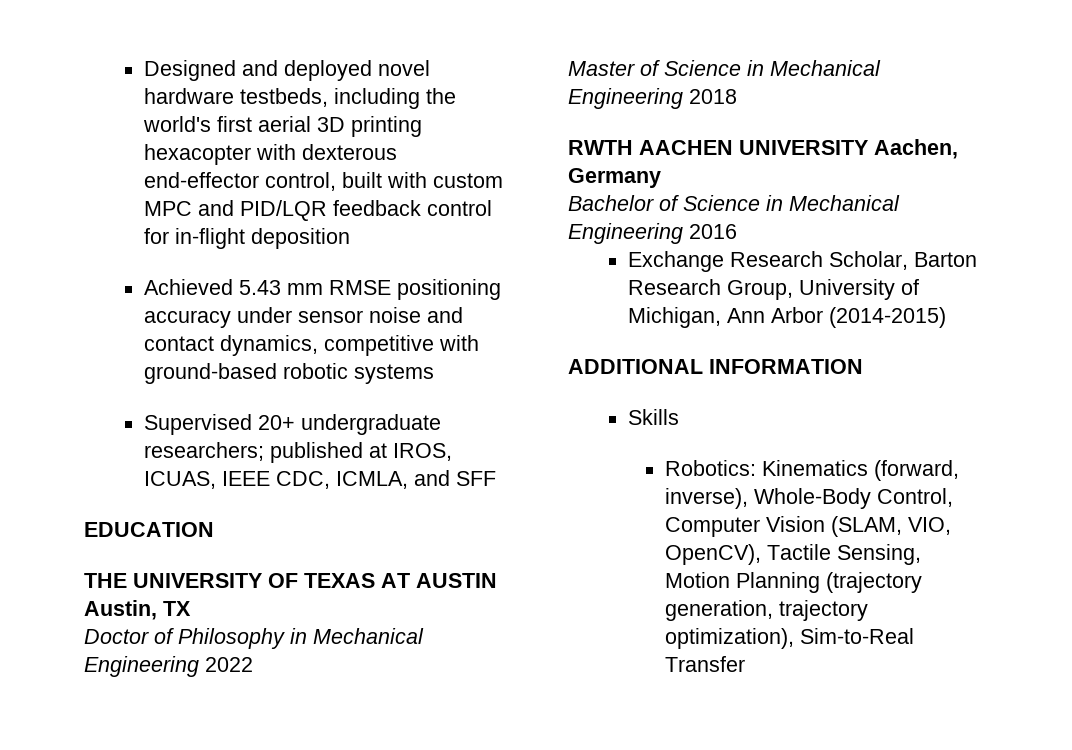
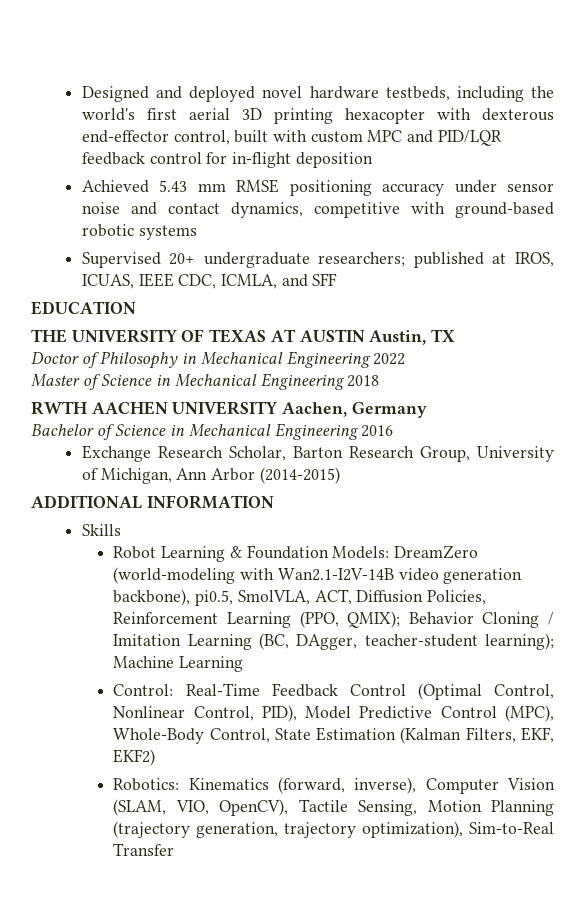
+ Robot Learning & Foundation Models: DreamZero (world-modeling with Wan2.1-I2V-14B video generation backbone), pi0.5, SmolVLA, ACT, Diffusion Policies, Reinforcement Learning (PPO, QMIX); Behavior Cloning / Imitation Learning (BC, DAgger, teacher-student learning); Machine Learning
+ Control: Real-Time Feedback Control (Optimal Control, Nonlinear Control, PID), Model Predictive Control (MPC), Whole-Body Control, State Estimation (Kalman Filters, EKF, EKF2)
- Robotics: Kinematics (forward, inverse), Whole-Body Control, Computer Vision (SLAM, VIO, OpenCV), Tactile Sensing, Motion Planning (trajectory generation, trajectory optimization), Sim-to-Real Transfer
+ Robotics: Kinematics (forward, inverse), Computer Vision (SLAM, VIO, OpenCV), Tactile Sensing, Motion Planning (trajectory generation, trajectory optimization), Sim-to-Real Transfer

